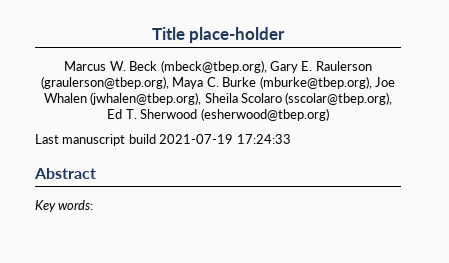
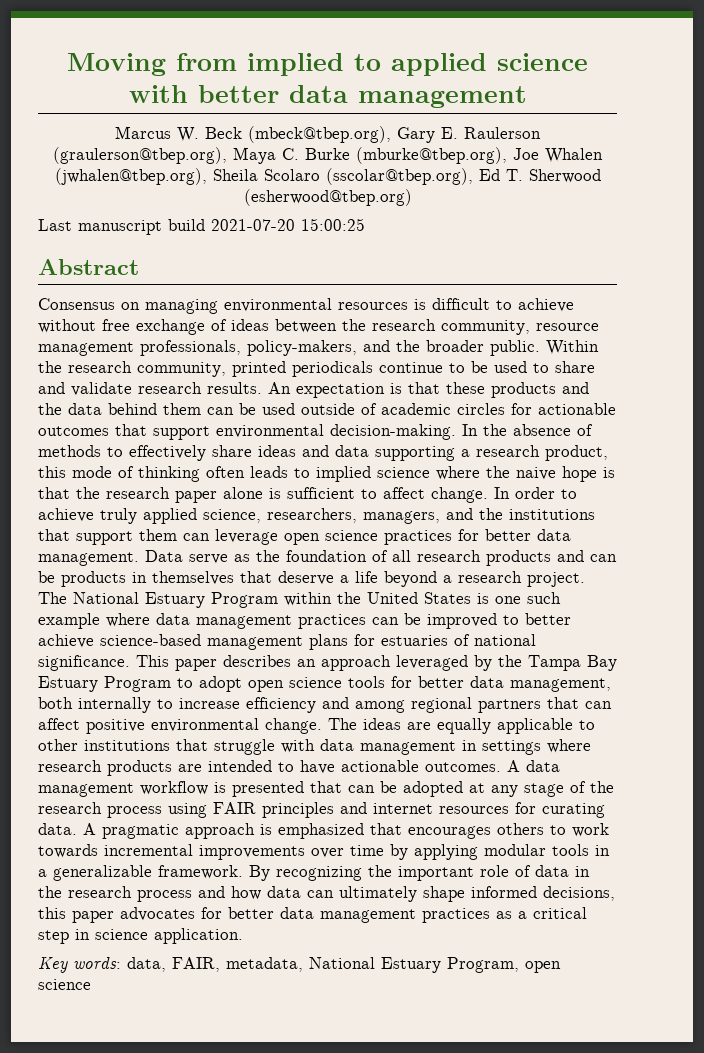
- Title place-holder
+ Moving from implied to applied science with better data management
- Last manuscript build 2021-07-19 17:24:33
+ Last manuscript build 2021-07-20 15:00:25
- Key words:
+ Consensus on managing environmental resources is difficult to achieve without free exchange of ideas between the research community, resource management professionals, policy-makers, and the broader public. Within the research community, printed periodicals continue to be used to share and validate research results. An expectation is that these products and the data behind them can be used outside of academic circles for actionable outcomes that support environmental decision-making. In the absence of methods to effectively share ideas and data supporting a research product, this mode of thinking often leads to implied science where the naive hope is that the research paper alone is sufficient to affect change. In order to achieve truly applied science, researchers, managers, and the institutions that support them can leverage open science practices for better data management. Data serve as the foundation of all research products and can be products in themselves that deserve a life beyond a research project. The National Estuary Program within the United States is one such example where data management practices can be improved to better achieve science-based management plans for estuaries of national significance. This paper describes an approach leveraged by the Tampa Bay Estuary Program to adopt open science tools for better data management, both internally to increase efficiency and among regional partners that can affect positive environmental change. The ideas are equally applicable to other institutions that struggle with data management in settings where research products are intended to have actionable outcomes. A data management workflow is presented that can be adopted at any stage of the research process using FAIR principles and internet resources for curating data. A pragmatic approach is emphasized that encourages others to work towards incremental improvements over time by applying modular tools in a generalizable framework. By recognizing the important role of data in the research process and how data can ultimately shape informed decisions, this paper advocates for better data management practices as a critical step in science application.
+ Key words: data, FAIR, metadata, National Estuary Program, open science

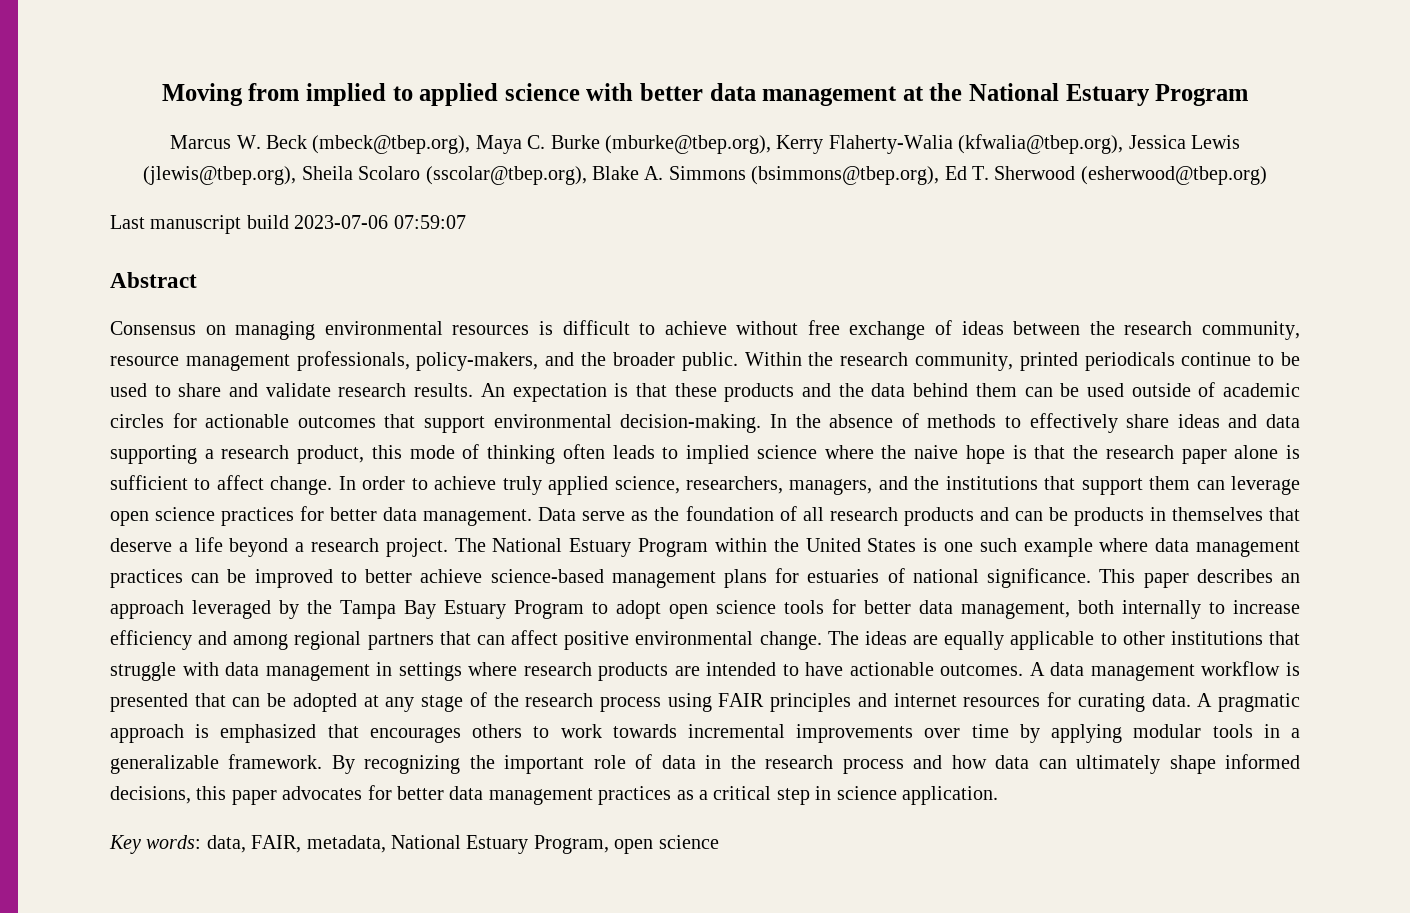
- Moving from implied to applied science with better data management
+ Moving from implied to applied science with better data management at the National Estuary Program
- Marcus W. Beck (mbeck@tbep.org), Gary E. Raulerson (graulerson@tbep.org), Maya C. Burke (mburke@tbep.org), Joe Whalen (jwhalen@tbep.org), Sheila Scolaro (sscolar@tbep.org), Ed T. Sherwood (esherwood@tbep.org)
+ Marcus W. Beck (mbeck@tbep.org), Maya C. Burke (mburke@tbep.org), Kerry Flaherty-Walia (kfwalia@tbep.org), Jessica Lewis (jlewis@tbep.org), Sheila Scolaro (sscolar@tbep.org), Blake A. Simmons (bsimmons@tbep.org), Ed T. Sherwood (esherwood@tbep.org)
- Last manuscript build 2021-07-20 15:00:25
+ Last manuscript build 2023-07-06 07:59:07

